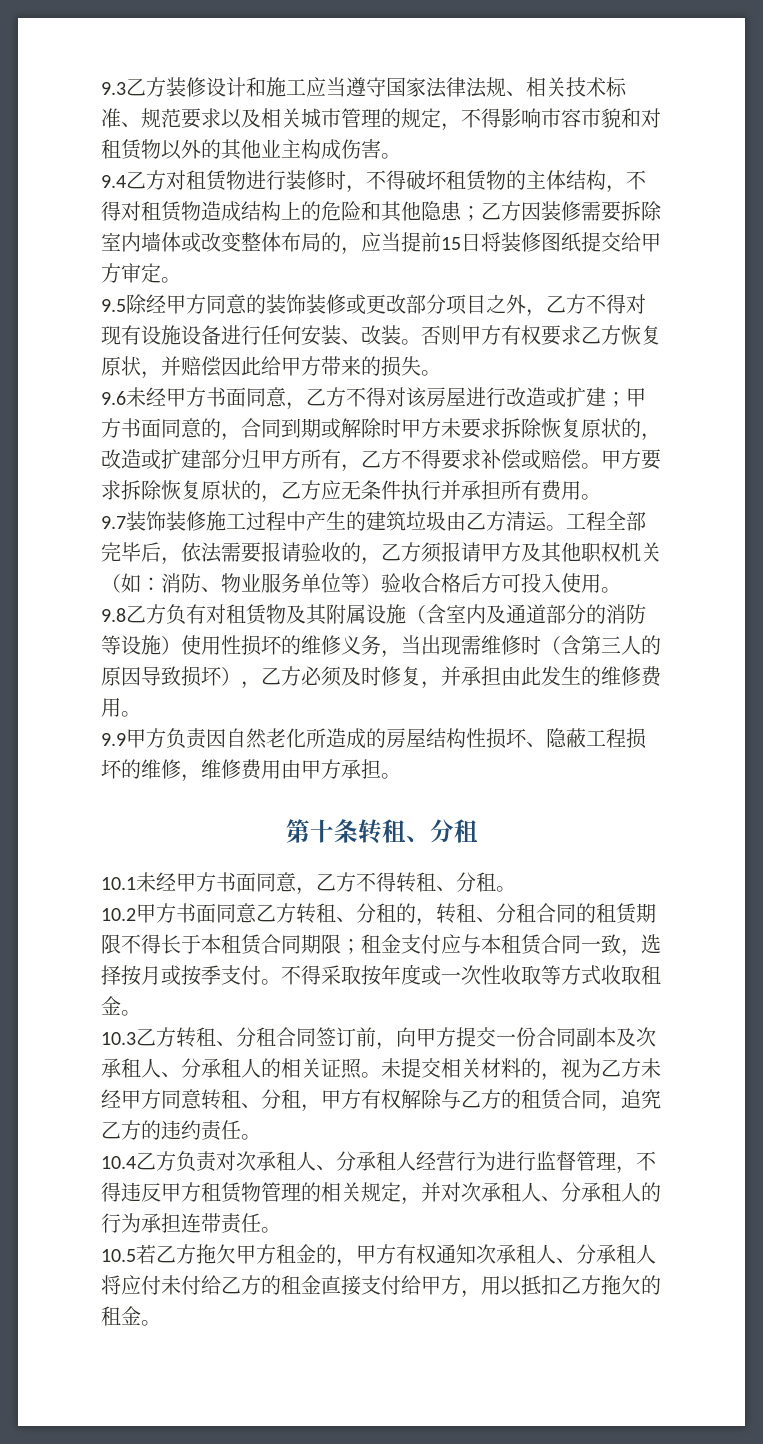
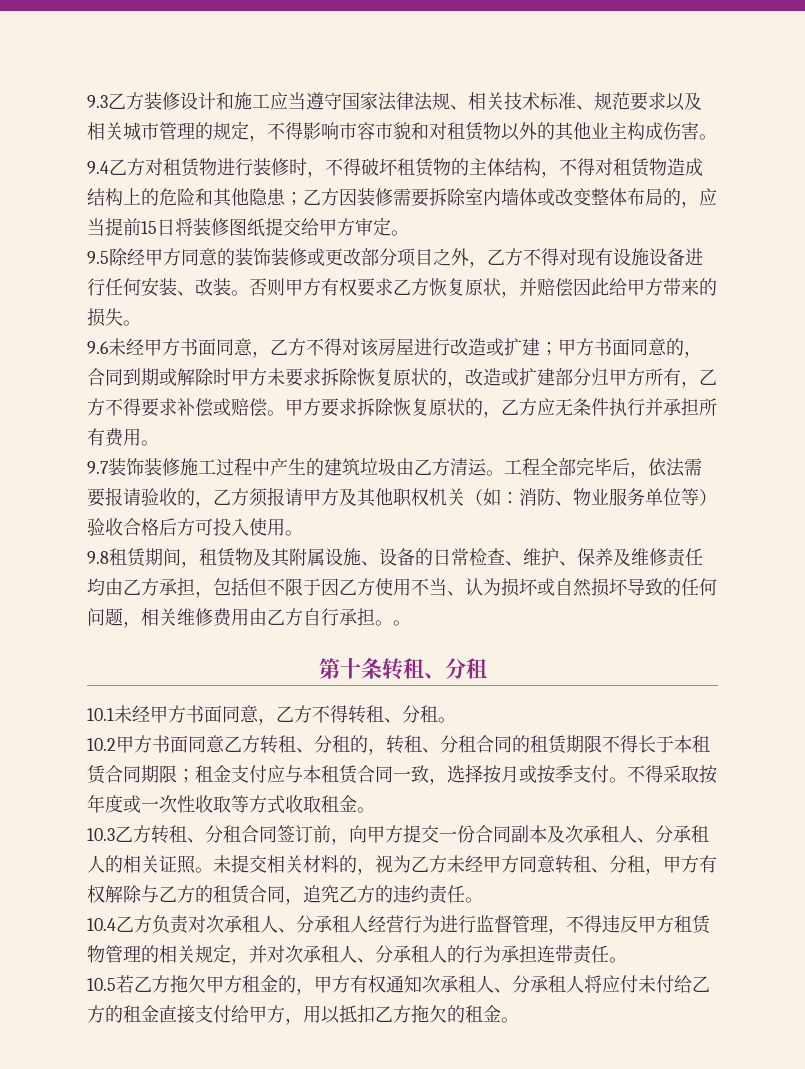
- 9.8乙方负有对租赁物及其附属设施（含室内及通道部分的消防等设施）使用性损坏的维修义务，当出现需维修时（含第三人的原因导致损坏），乙方必须及时修复，并承担由此发生的维修费用。
- 9.9甲方负责因自然老化所造成的房屋结构性损坏、隐蔽工程损坏的维修，维修费用由甲方承担。
+ 9.8租赁期间，租赁物及其附属设施、设备的日常检查、维护、保养及维修责任均由乙方承担，包括但不限于因乙方使用不当、认为损坏或自然损坏导致的任何问题，相关维修费用由乙方自行承担。。

